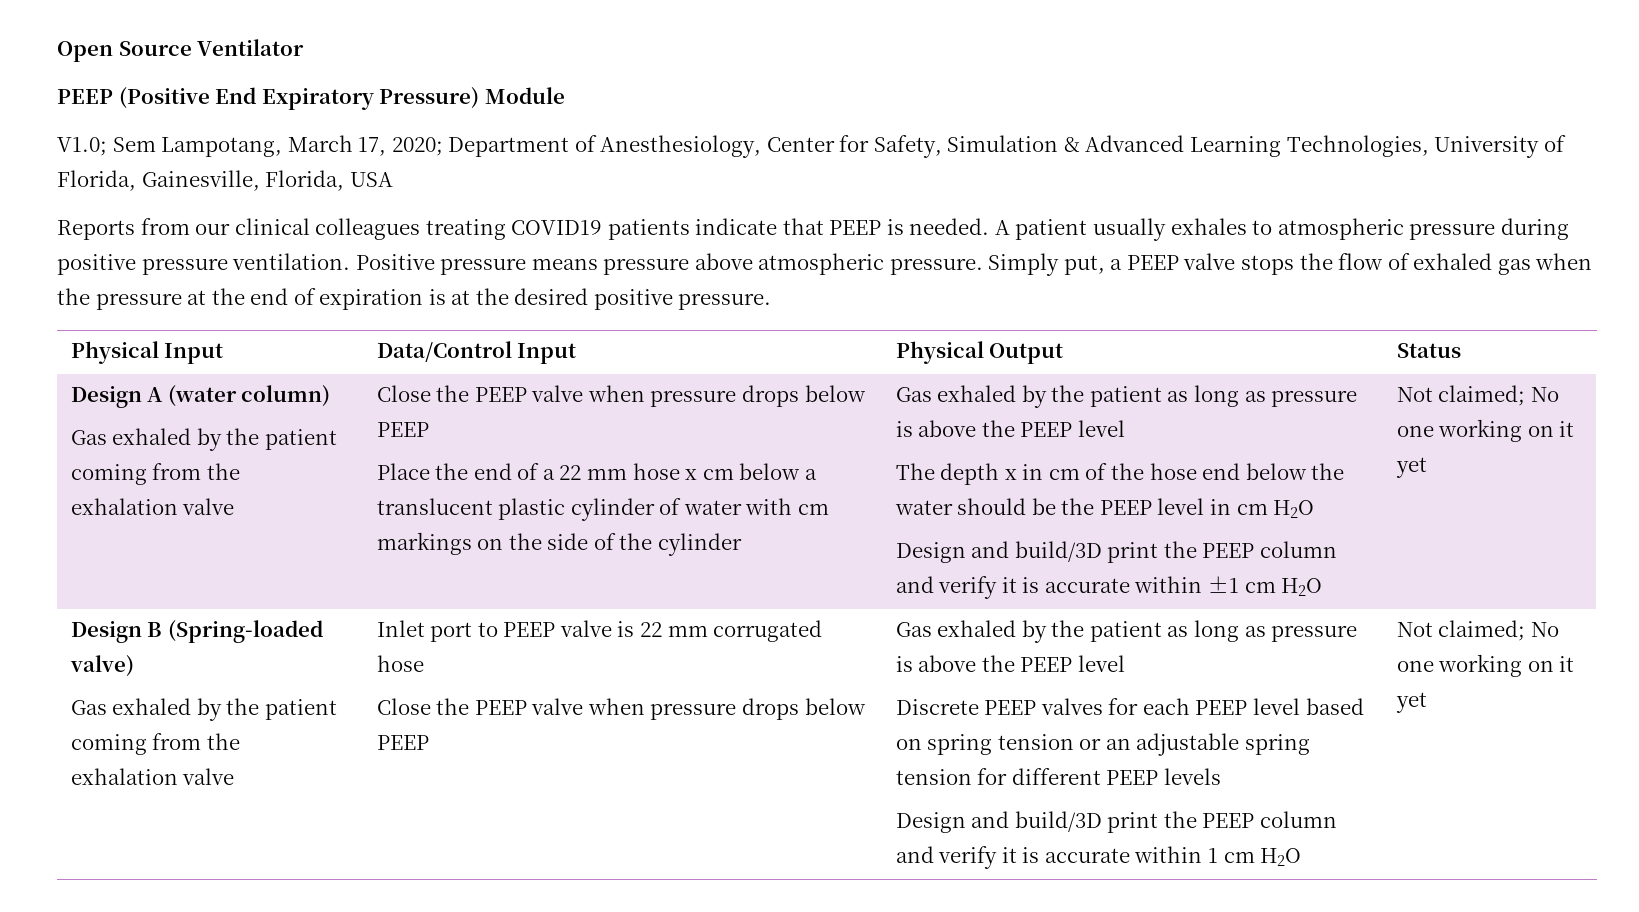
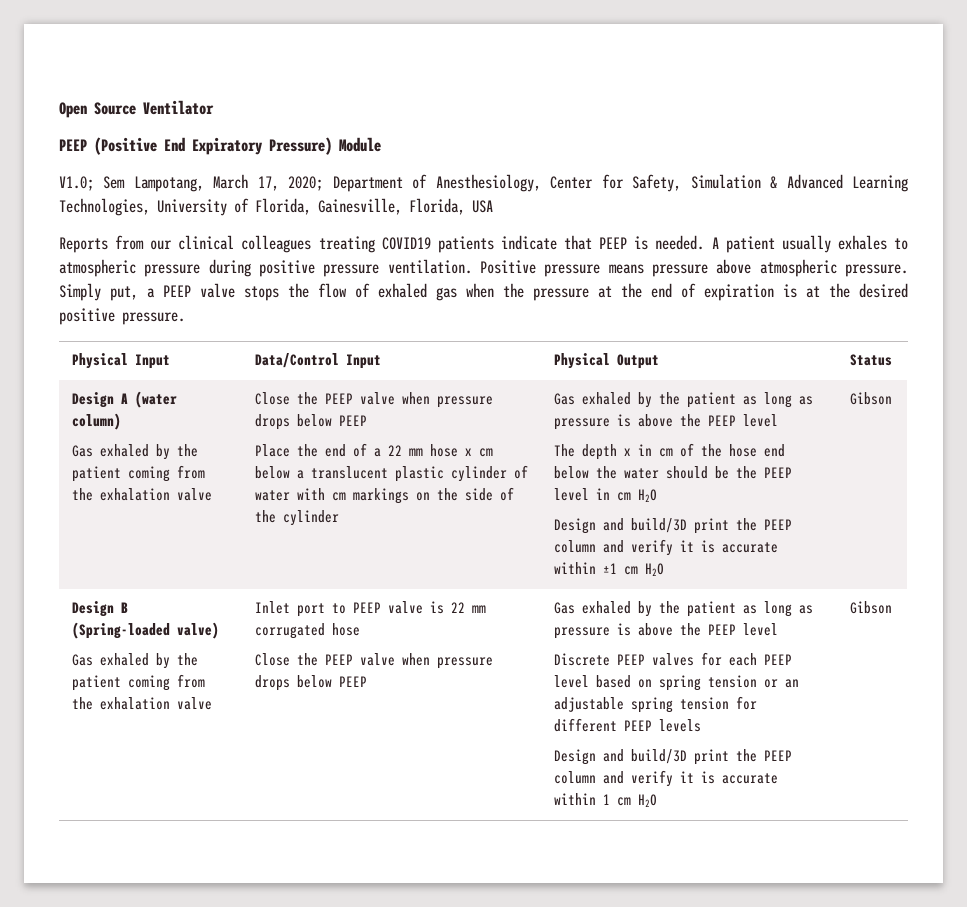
- Design and build/3D print the PEEP column and verify it is accurate within ±1 cm H2O | Not claimed; No one working on it yet
+ Design and build/3D print the PEEP column and verify it is accurate within ±1 cm H2O | Gibson
- Design and build/3D print the PEEP column and verify it is accurate within 1 cm H2O | Not claimed; No one working on it yet
+ Design and build/3D print the PEEP column and verify it is accurate within 1 cm H2O | Gibson

